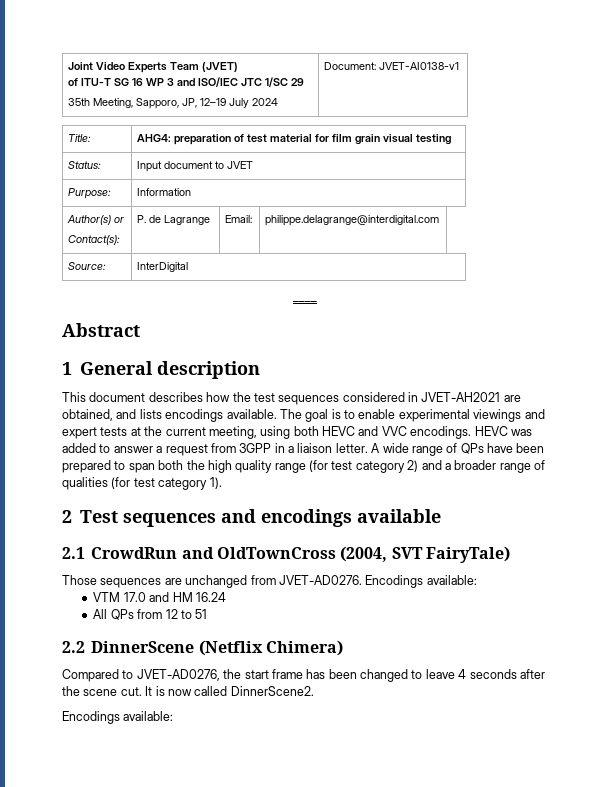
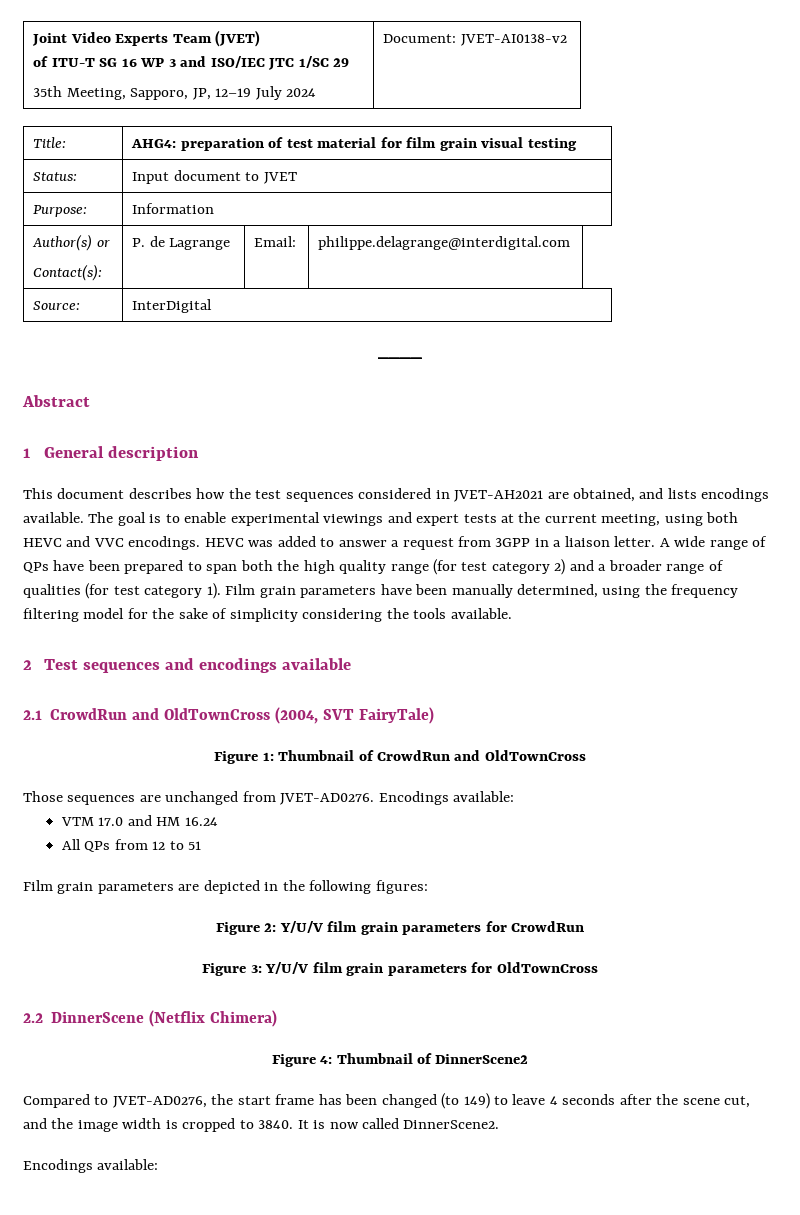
  Joint Video Experts Team (JVET)
  of ITU-T SG 16 WP 3 and ISO/IEC JTC 1/SC 29
- 35th Meeting, Sapporo, JP, 12–19 July 2024 | Document: JVET-AI0138-v1
+ 35th Meeting, Sapporo, JP, 12–19 July 2024 | Document: JVET-AI0138-v2
+ Film grain parameters have been manually determined, using the frequency filtering model for the sake of simplicity considering the tools available.
+ Figure 1: Thumbnail of CrowdRun and OldTownCross
+ Film grain parameters are depicted in the following figures:
+ Figure 2: Y/U/V film grain parameters for CrowdRun
+ Figure 3: Y/U/V film grain parameters for OldTownCross
+ Figure 4: Thumbnail of DinnerScene2
- Compared to JVET-AD0276, the start frame has been changed to leave 4 seconds after the scene cut.
+ Compared to JVET-AD0276, the start frame has been changed (to 149) to leave 4 seconds after the scene cut, and the image width is cropped to 3840.

